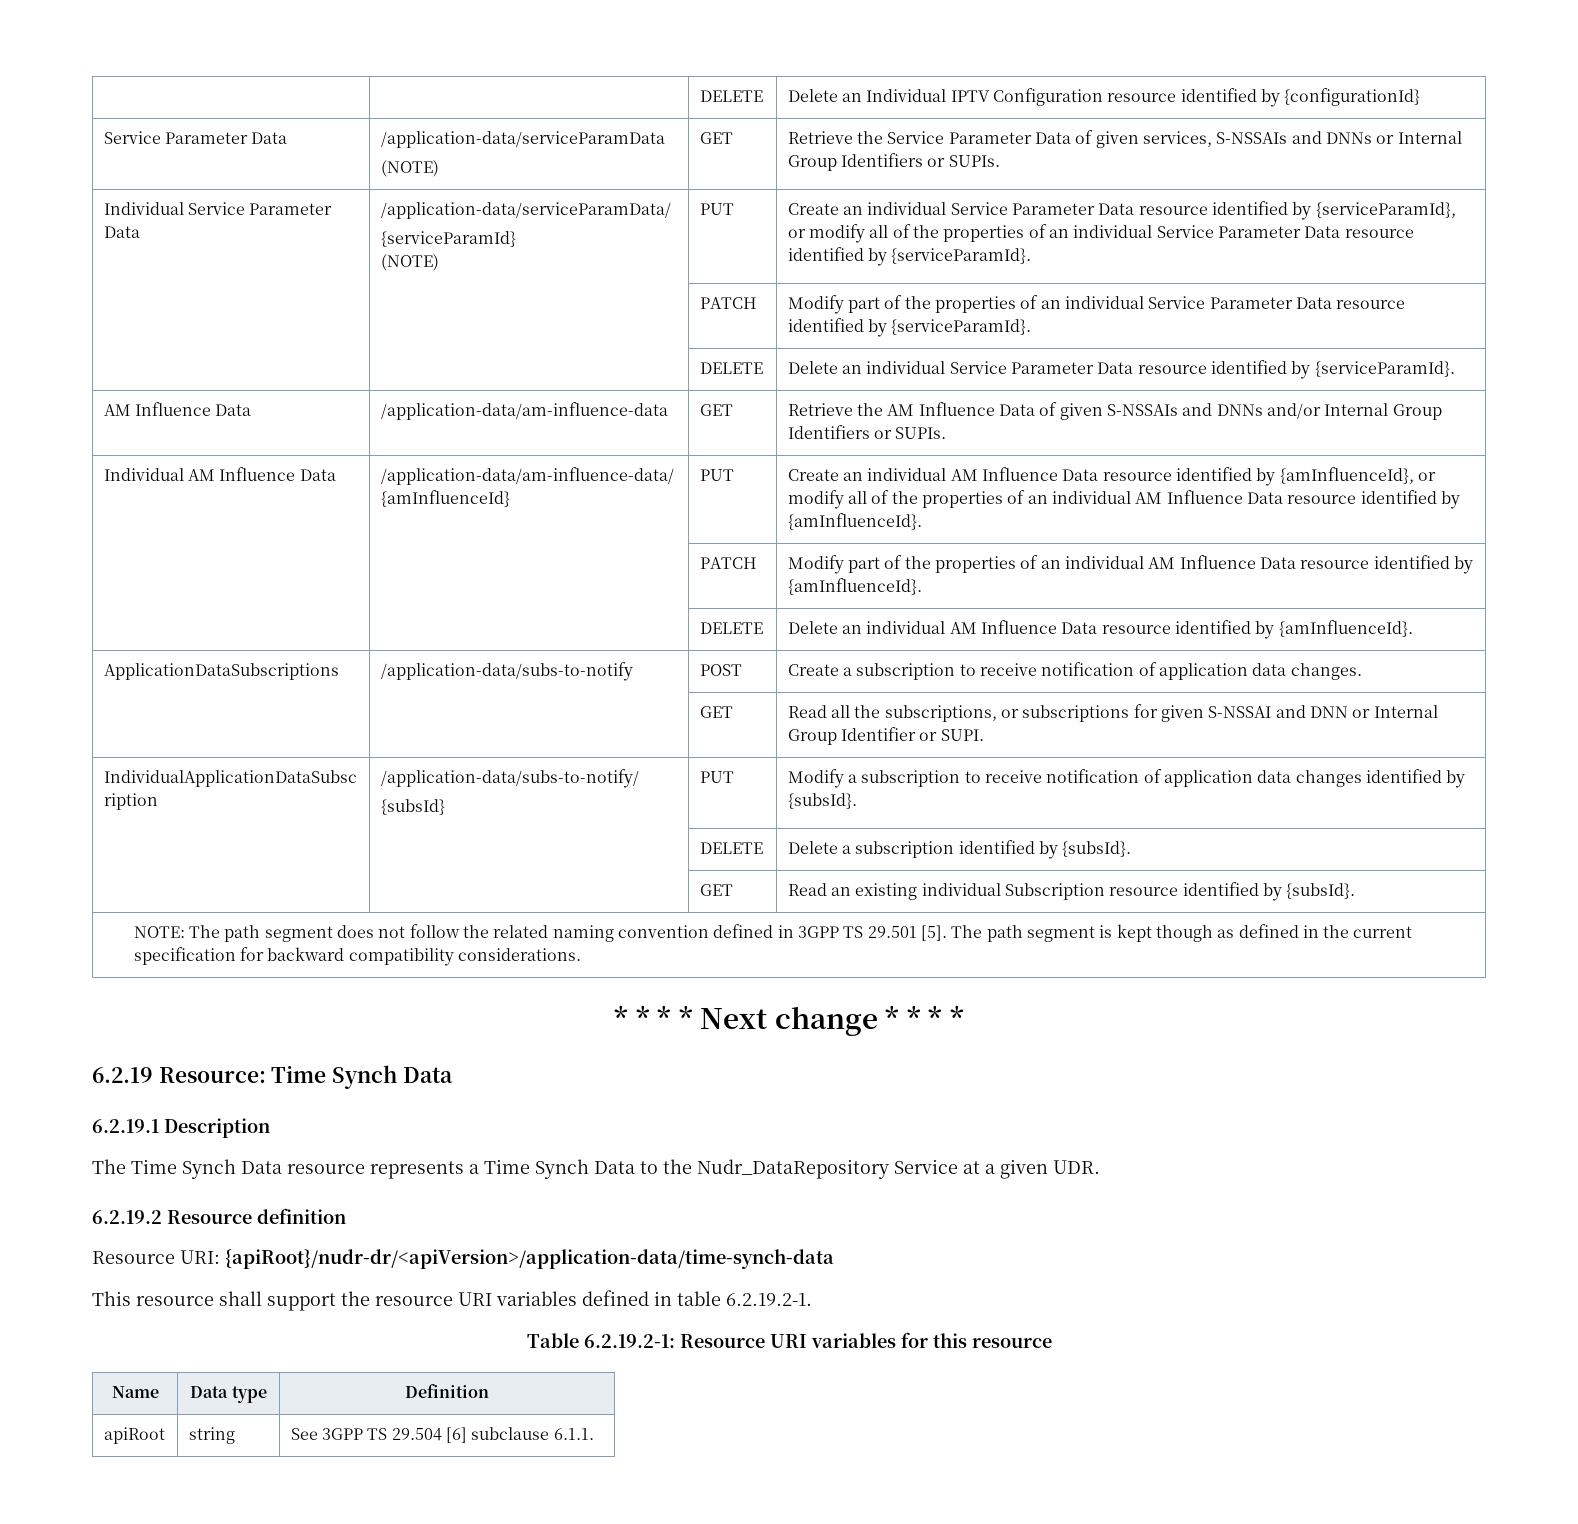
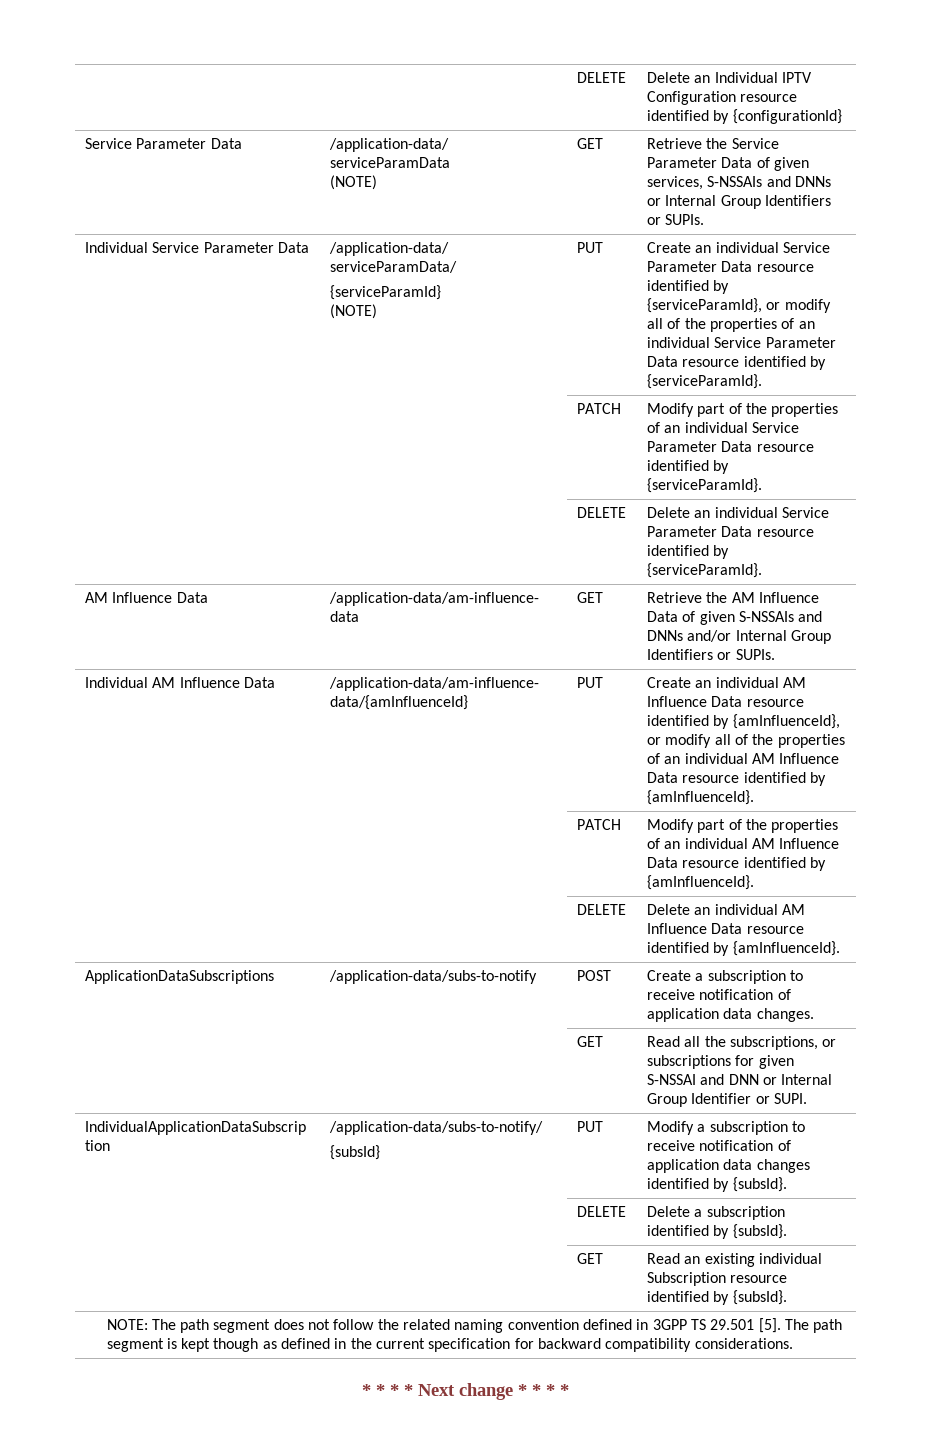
- 6.2.19 Resource: Time Synch Data
- 6.2.19.1 Description
- The Time Synch Data resource represents a Time Synch Data to the Nudr_DataRepository Service at a given UDR.
- 6.2.19.2 Resource definition
- Resource URI: {apiRoot}/nudr-dr/<apiVersion>/application-data/time-synch-data
- This resource shall support the resource URI variables defined in table 6.2.19.2-1.
- Table 6.2.19.2-1: Resource URI variables for this resource
- Name | Data type | Definition
- apiRoot | string | See 3GPP TS 29.504 [6] subclause 6.1.1.

